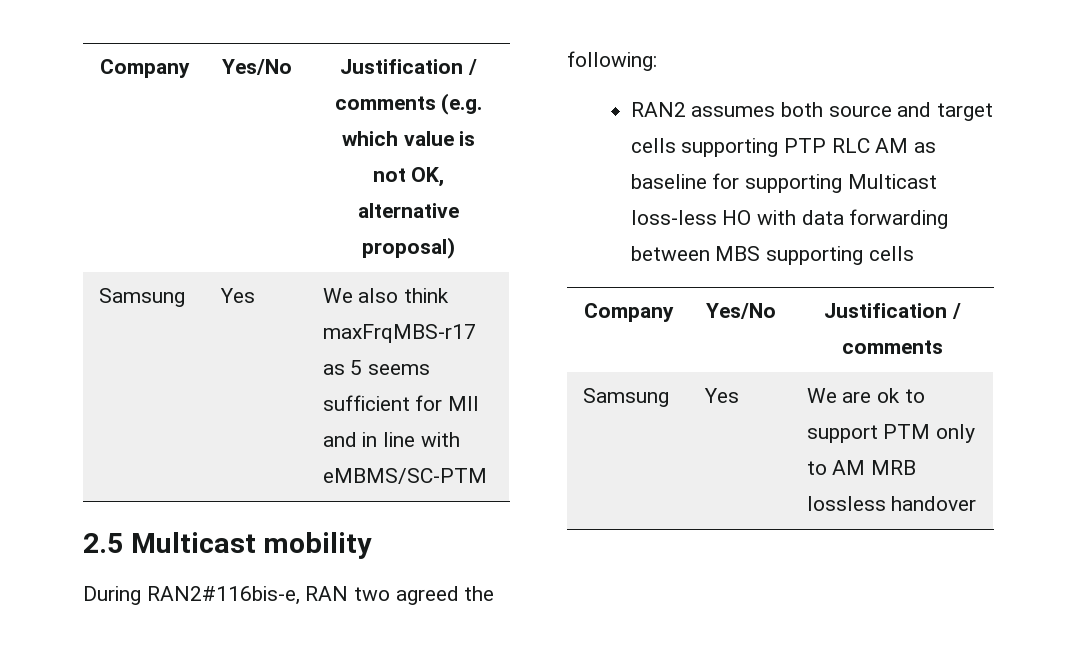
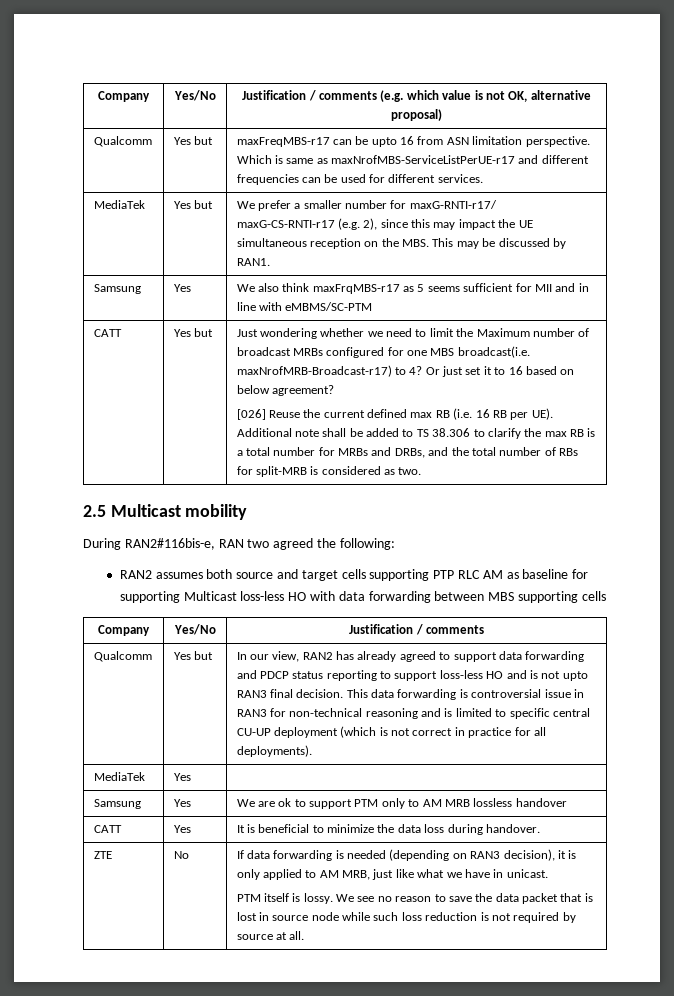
+ Qualcomm | Yes but | maxFreqMBS-r17 can be upto 16 from ASN limitation perspective. Which is same as maxNrofMBS-ServiceListPerUE-r17 and different frequencies can be used for different services.
+ MediaTek | Yes but | We prefer a smaller number for maxG-RNTI-r17/ maxG-CS-RNTI-r17 (e.g. 2), since this may impact the UE simultaneous reception on the MBS. This may be discussed by RAN1.
+ CATT | Yes but | Just wondering whether we need to limit the Maximum number of broadcast MRBs configured for one MBS broadcast(i.e. maxNrofMRB-Broadcast-r17) to 4? Or just set it to 16 based on below agreement?
+ [026] Reuse the current defined max RB (i.e. 16 RB per UE). Additional note shall be added to TS 38.306 to clarify the max RB is a total number for MRBs and DRBs, and the total number of RBs for split-MRB is considered as two.
+ Qualcomm | Yes but | In our view, RAN2 has already agreed to support data forwarding and PDCP status reporting to support loss-less HO and is not upto RAN3 final decision. This data forwarding is controversial issue in RAN3 for non-technical reasoning and is limited to specific central CU-UP deployment (which is not correct in practice for all deployments).
+ MediaTek | Yes |
+ CATT | Yes | It is beneficial to minimize the data loss during handover.
+ ZTE | No | If data forwarding is needed (depending on RAN3 decision), it is only applied to AM MRB, just like what we have in unicast.
+ PTM itself is lossy. We see no reason to save the data packet that is lost in source node while such loss reduction is not required by source at all.

